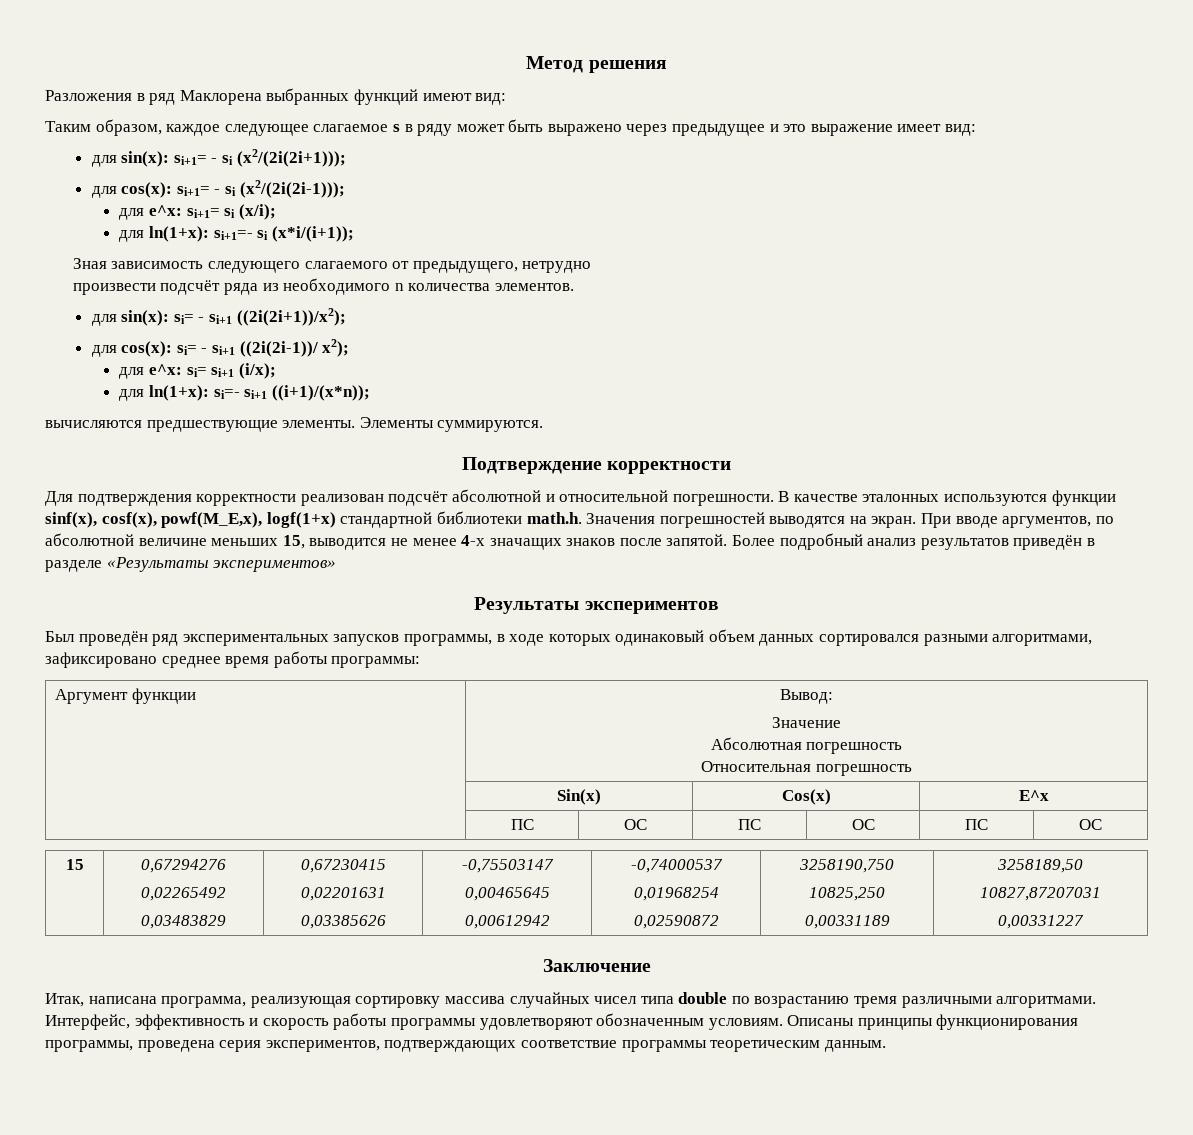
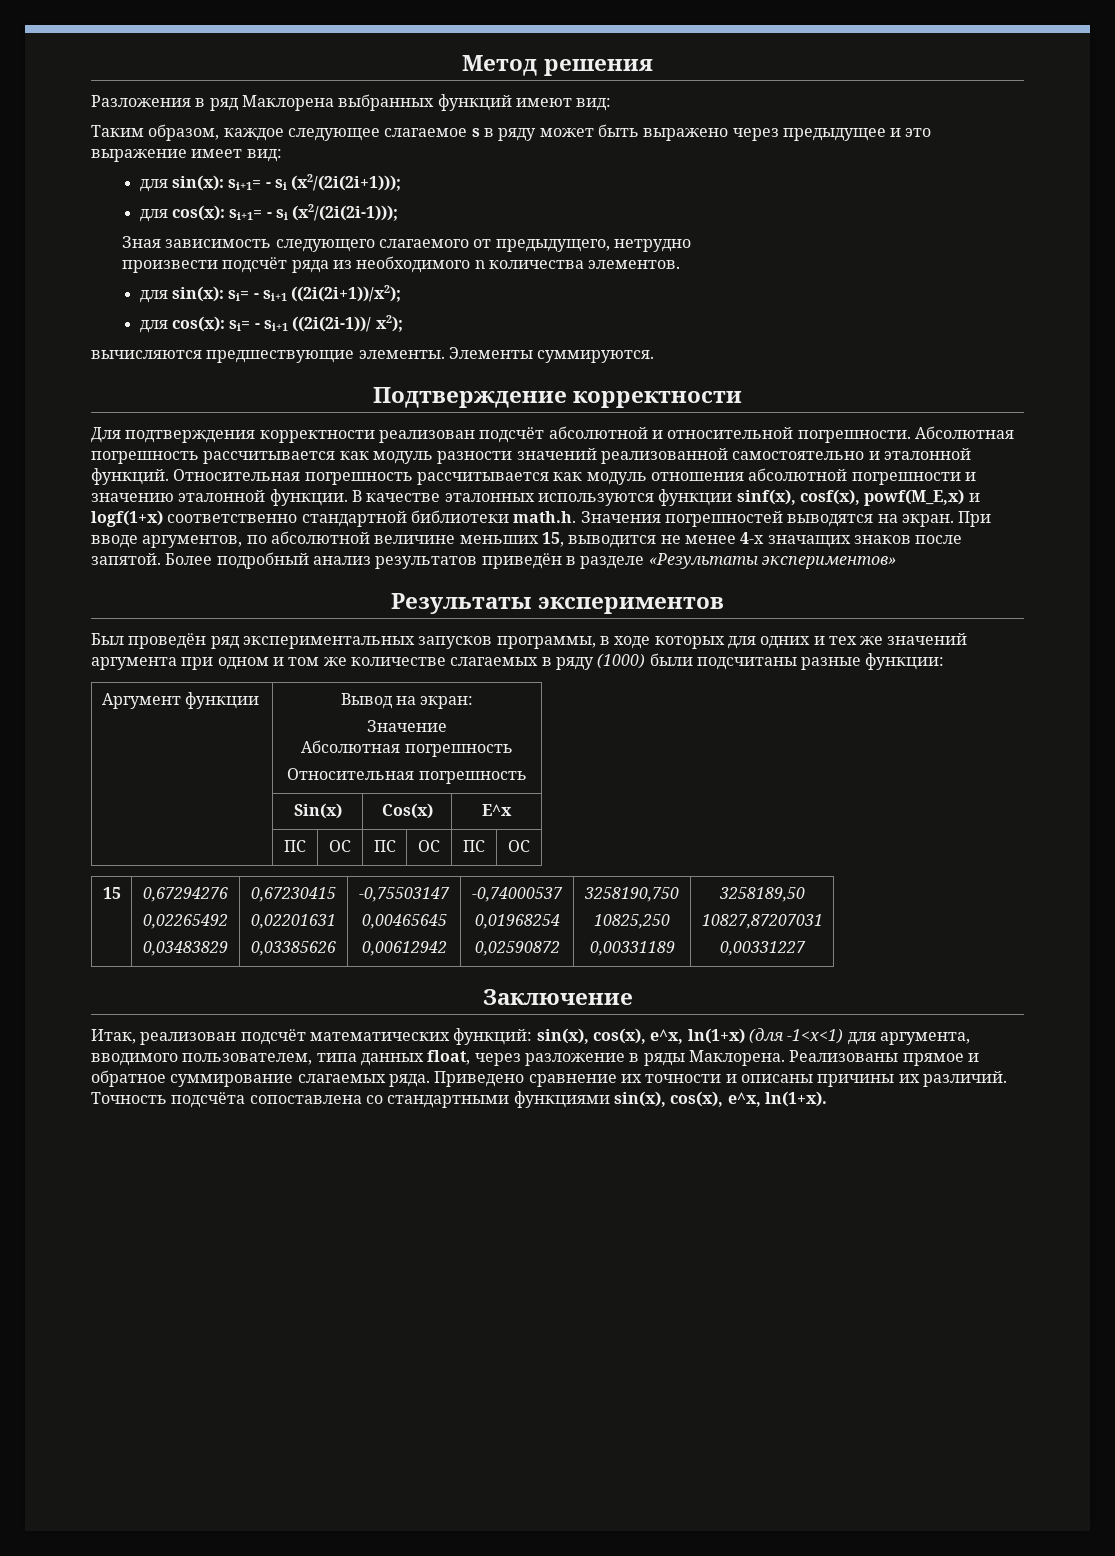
- для e^x: si+1= si (x/i);
- для ln(1+x): si+1=- si (x*i/(i+1));
- для e^x: si= si+1 (i/x);
- для ln(1+x): si=- si+1 ((i+1)/(x*n));
+ Абсолютная погрешность рассчитывается как модуль разности значений реализованной самостоятельно и эталонной функций. Относительная погрешность рассчитывается как модуль отношения абсолютной погрешности и значению эталонной функции.
- В качестве эталонных используются функции sinf(x), cosf(x), powf(M_E,x), logf(1+x) стандартной библиотеки math.h. Значения погрешностей выводятся на экран.
+ В качестве эталонных используются функции sinf(x), cosf(x), powf(M_E,x) и logf(1+x) соответственно стандартной библиотеки math.h. Значения погрешностей выводятся на экран.
- Был проведён ряд экспериментальных запусков программы, в ходе которых одинаковый объем данных сортировался разными алгоритмами, зафиксировано среднее время работы программы:
+ Был проведён ряд экспериментальных запусков программы, в ходе которых для одних и тех же значений аргумента при одном и том же количестве слагаемых в ряду (1000) были подсчитаны разные функции:
- Аргумент функции | Вывод:
+ Аргумент функции | Вывод на экран:
- Итак, написана программа, реализующая сортировку массива случайных чисел типа double по возрастанию тремя различными алгоритмами. Интерфейс, эффективность и скорость работы программы удовлетворяют обозначенным условиям. Описаны принципы функционирования программы, проведена серия экспериментов, подтверждающих соответствие программы теоретическим данным.
+ Итак, реализован подсчёт математических функций: sin(x), cos(x), e^x, ln(1+x) (для -1<x<1) для аргумента, вводимого пользователем, типа данных float, через разложение в ряды Маклорена. Реализованы прямое и обратное суммирование слагаемых ряда. Приведено сравнение их точности и описаны причины их различий. Точность подсчёта сопоставлена со стандартными функциями sin(x), cos(x), e^x, ln(1+x).

